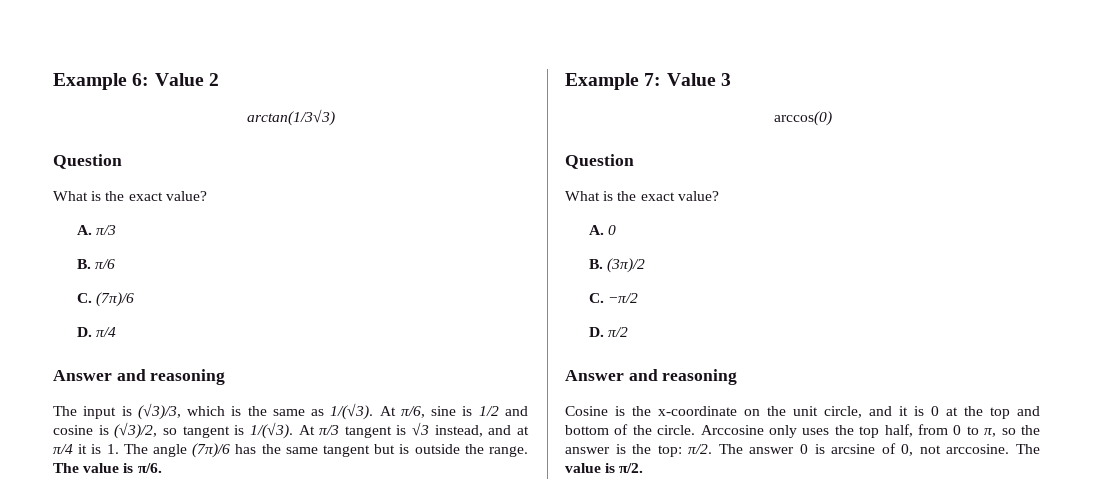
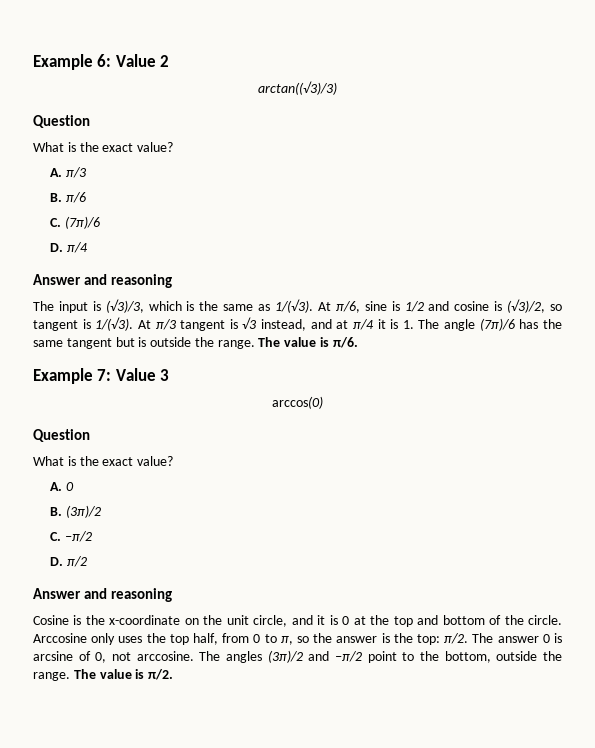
- arctan(1/3√3)
+ arctan((√3)/3)
- The value is π/2.
+ The angles (3π)/2 and −π/2 point to the bottom, outside the range. The value is π/2.

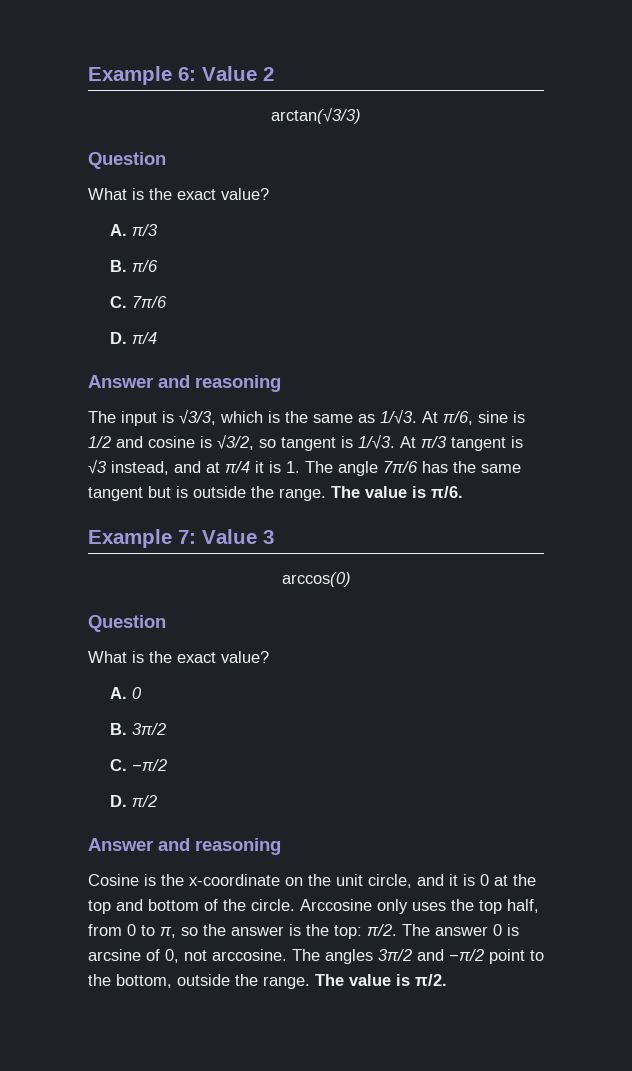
- arctan((√3)/3)
+ arctan(√3/3)
- C. (7π)/6
+ C. 7π/6
- The input is (√3)/3, which is the same as 1/(√3).
+ The input is √3/3, which is the same as 1/√3.
- At π/6, sine is 1/2 and cosine is (√3)/2, so tangent is 1/(√3).
+ At π/6, sine is 1/2 and cosine is √3/2, so tangent is 1/√3.
- At π/3 tangent is √3 instead, and at π/4 it is 1. The angle (7π)/6 has the same tangent but is outside the range.
+ At π/3 tangent is √3 instead, and at π/4 it is 1. The angle 7π/6 has the same tangent but is outside the range.
- B. (3π)/2
+ B. 3π/2
- The angles (3π)/2 and −π/2 point to the bottom, outside the range.
+ The angles 3π/2 and −π/2 point to the bottom, outside the range.

